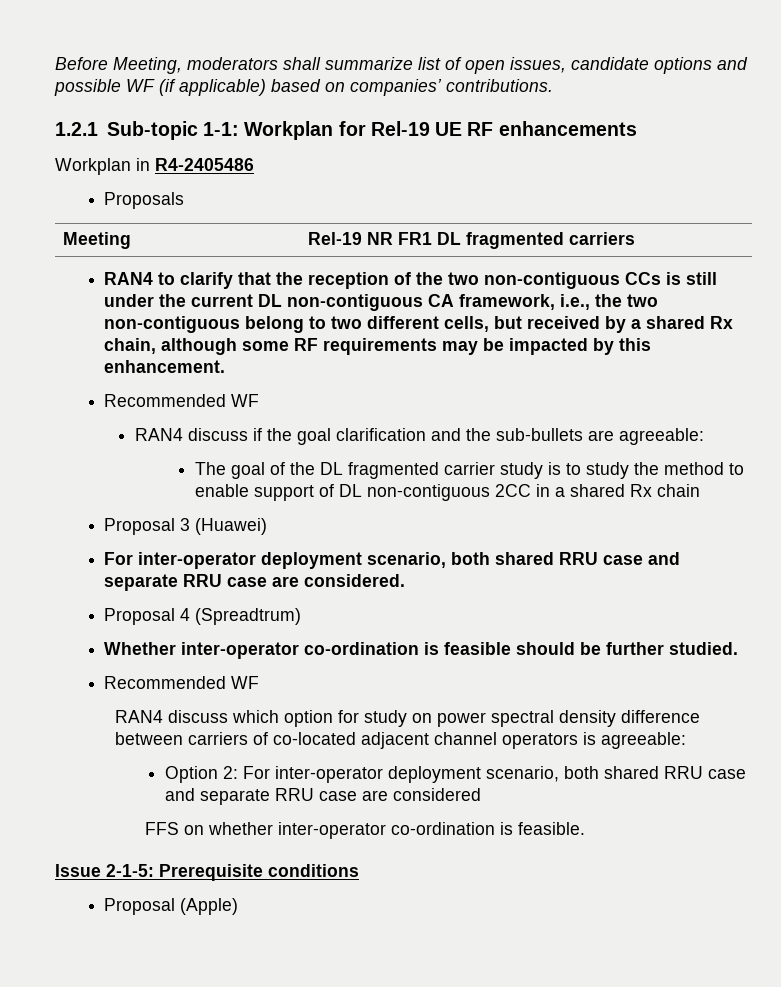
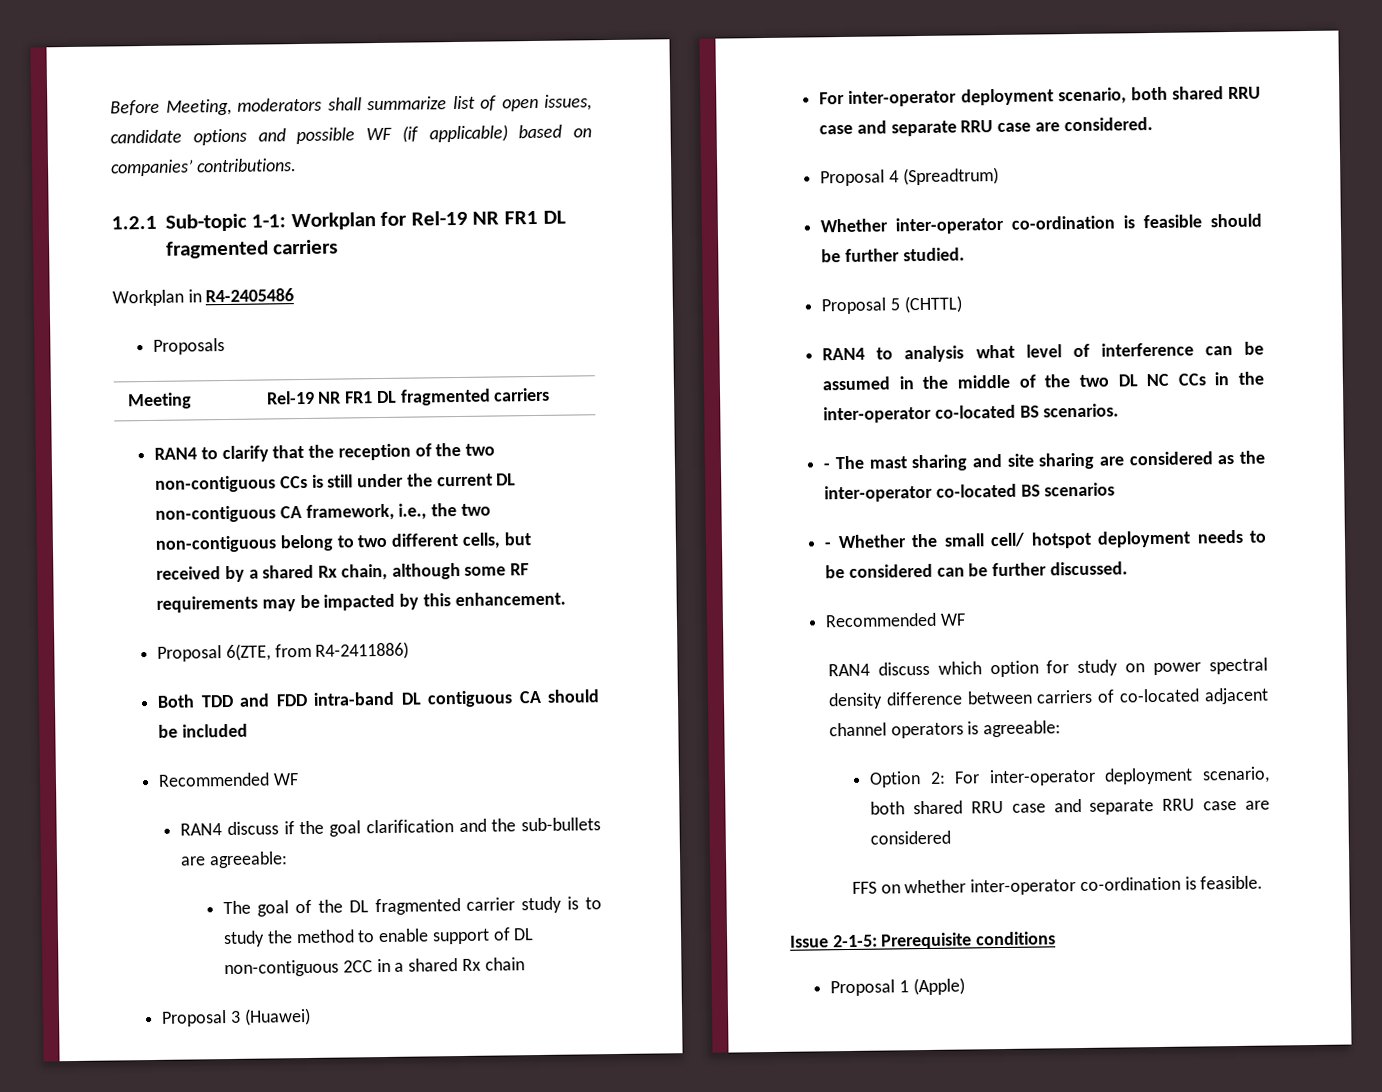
- 1.2.1 Sub-topic 1-1: Workplan for Rel-19 UE RF enhancements
+ 1.2.1 Sub-topic 1-1: Workplan for Rel-19 NR FR1 DL fragmented carriers
+ Proposal 6(ZTE, from R4-2411886)
+ Both TDD and FDD intra-band DL contiguous CA should be included
+ Proposal 5 (CHTTL)
+ RAN4 to analysis what level of interference can be assumed in the middle of the two DL NC CCs in the inter-operator co-located BS scenarios.
+ - The mast sharing and site sharing are considered as the inter-operator co-located BS scenarios
+ - Whether the small cell/ hotspot deployment needs to be considered can be further discussed.
- Proposal (Apple)
+ Proposal 1 (Apple)

